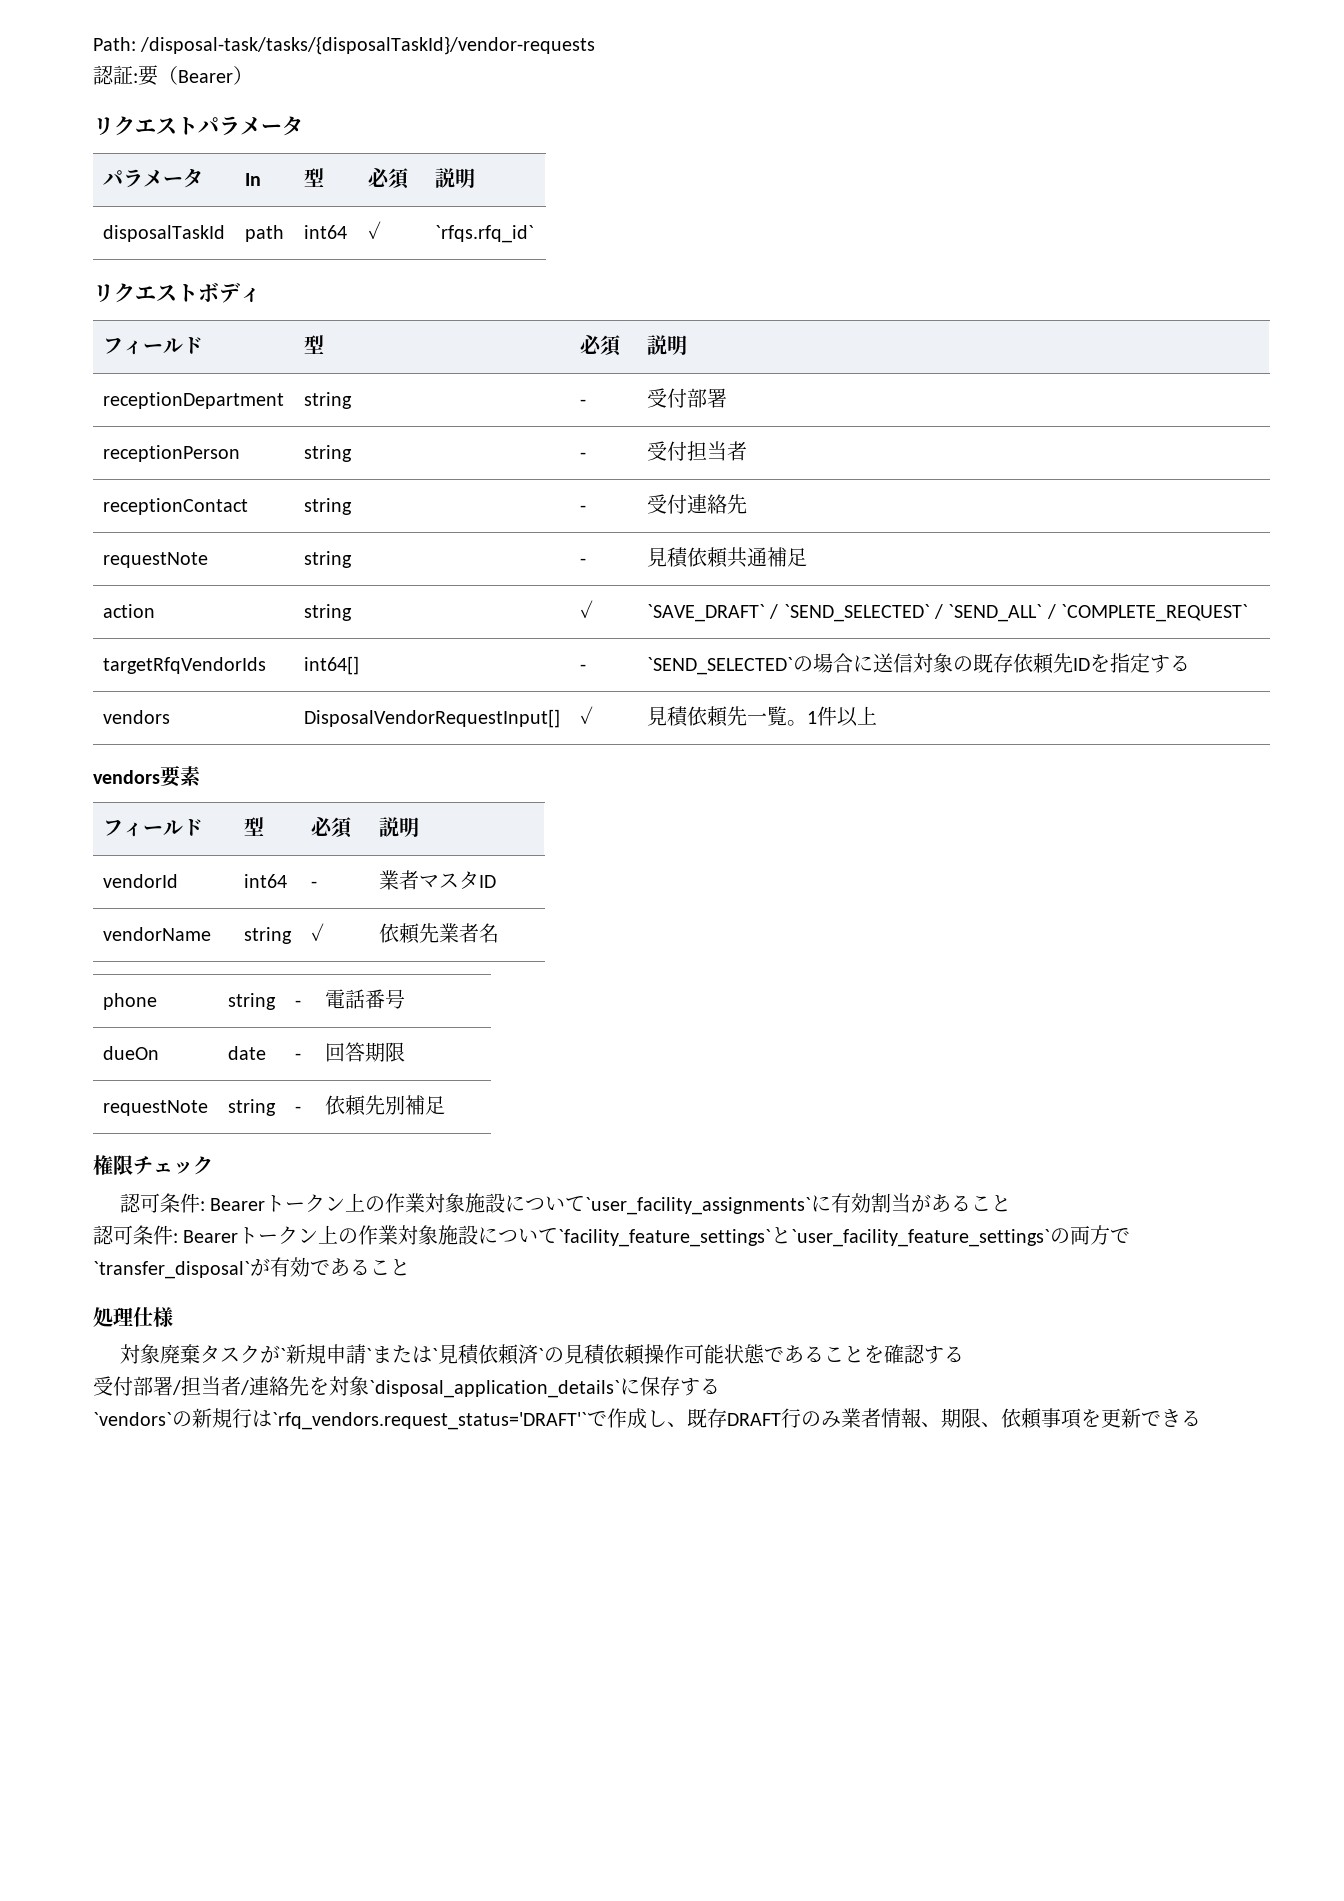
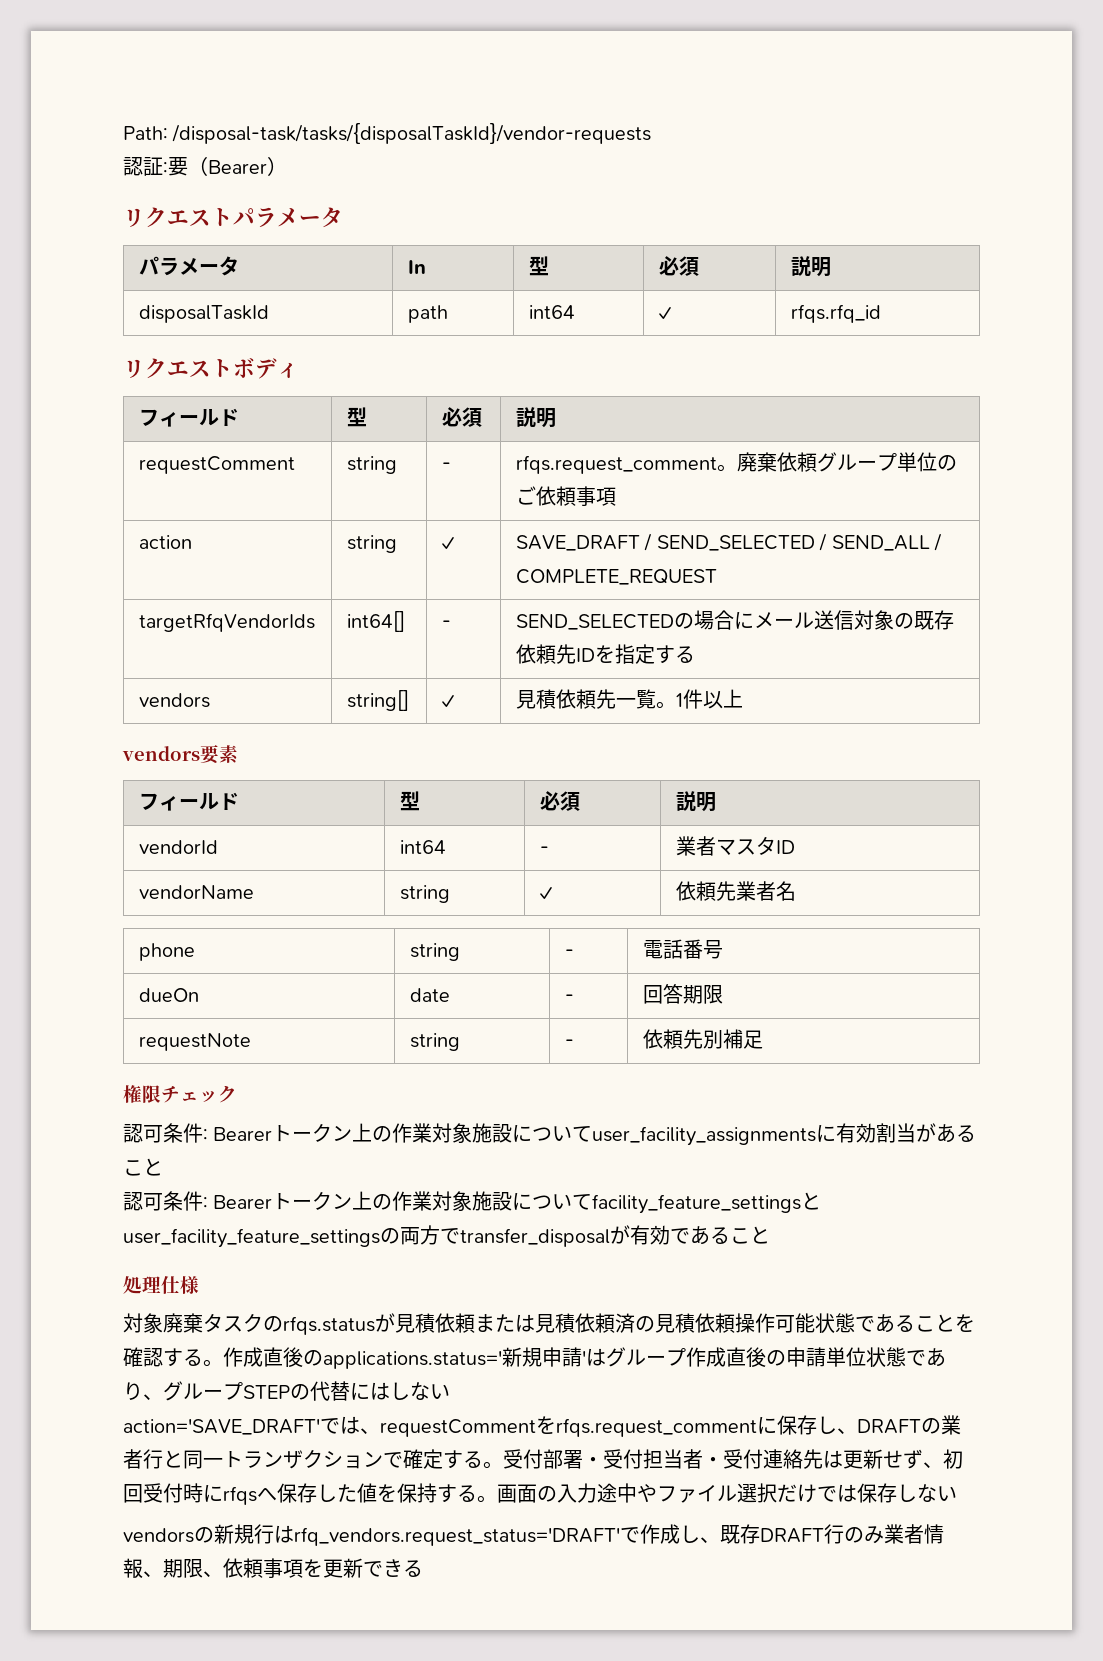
- disposalTaskId | path | int64 | ✓ | `rfqs.rfq_id`
+ disposalTaskId | path | int64 | ✓ | rfqs.rfq_id
- receptionDepartment | string | - | 受付部署
- receptionPerson | string | - | 受付担当者
- receptionContact | string | - | 受付連絡先
- requestNote | string | - | 見積依頼共通補足
- action | string | ✓ | `SAVE_DRAFT` / `SEND_SELECTED` / `SEND_ALL` / `COMPLETE_REQUEST`
+ requestComment | string | - | rfqs.request_comment。廃棄依頼グループ単位のご依頼事項
+ action | string | ✓ | SAVE_DRAFT / SEND_SELECTED / SEND_ALL / COMPLETE_REQUEST
- targetRfqVendorIds | int64[] | - | `SEND_SELECTED`の場合に送信対象の既存依頼先IDを指定する
+ targetRfqVendorIds | int64[] | - | SEND_SELECTEDの場合にメール送信対象の既存依頼先IDを指定する
- vendors | DisposalVendorRequestInput[] | ✓ | 見積依頼先一覧。1件以上
+ vendors | string[] | ✓ | 見積依頼先一覧。1件以上
- 認可条件: Bearerトークン上の作業対象施設について`user_facility_assignments`に有効割当があること
+ 認可条件: Bearerトークン上の作業対象施設についてuser_facility_assignmentsに有効割当があること
- 認可条件: Bearerトークン上の作業対象施設について`facility_feature_settings`と`user_facility_feature_settings`の両方で`transfer_disposal`が有効であること
+ 認可条件: Bearerトークン上の作業対象施設についてfacility_feature_settingsとuser_facility_feature_settingsの両方でtransfer_disposalが有効であること
- 対象廃棄タスクが`新規申請`または`見積依頼済`の見積依頼操作可能状態であることを確認する
- 受付部署/担当者/連絡先を対象`disposal_application_details`に保存する
- `vendors`の新規行は`rfq_vendors.request_status='DRAFT'`で作成し、既存DRAFT行のみ業者情報、期限、依頼事項を更新できる
+ 対象廃棄タスクのrfqs.statusが見積依頼または見積依頼済の見積依頼操作可能状態であることを確認する。作成直後のapplications.status='新規申請'はグループ作成直後の申請単位状態であり、グループSTEPの代替にはしない
+ action='SAVE_DRAFT'では、requestCommentをrfqs.request_commentに保存し、DRAFTの業者行と同一トランザクションで確定する。受付部署・受付担当者・受付連絡先は更新せず、初回受付時にrfqsへ保存した値を保持する。画面の入力途中やファイル選択だけでは保存しない
+ vendorsの新規行はrfq_vendors.request_status='DRAFT'で作成し、既存DRAFT行のみ業者情報、期限、依頼事項を更新できる

